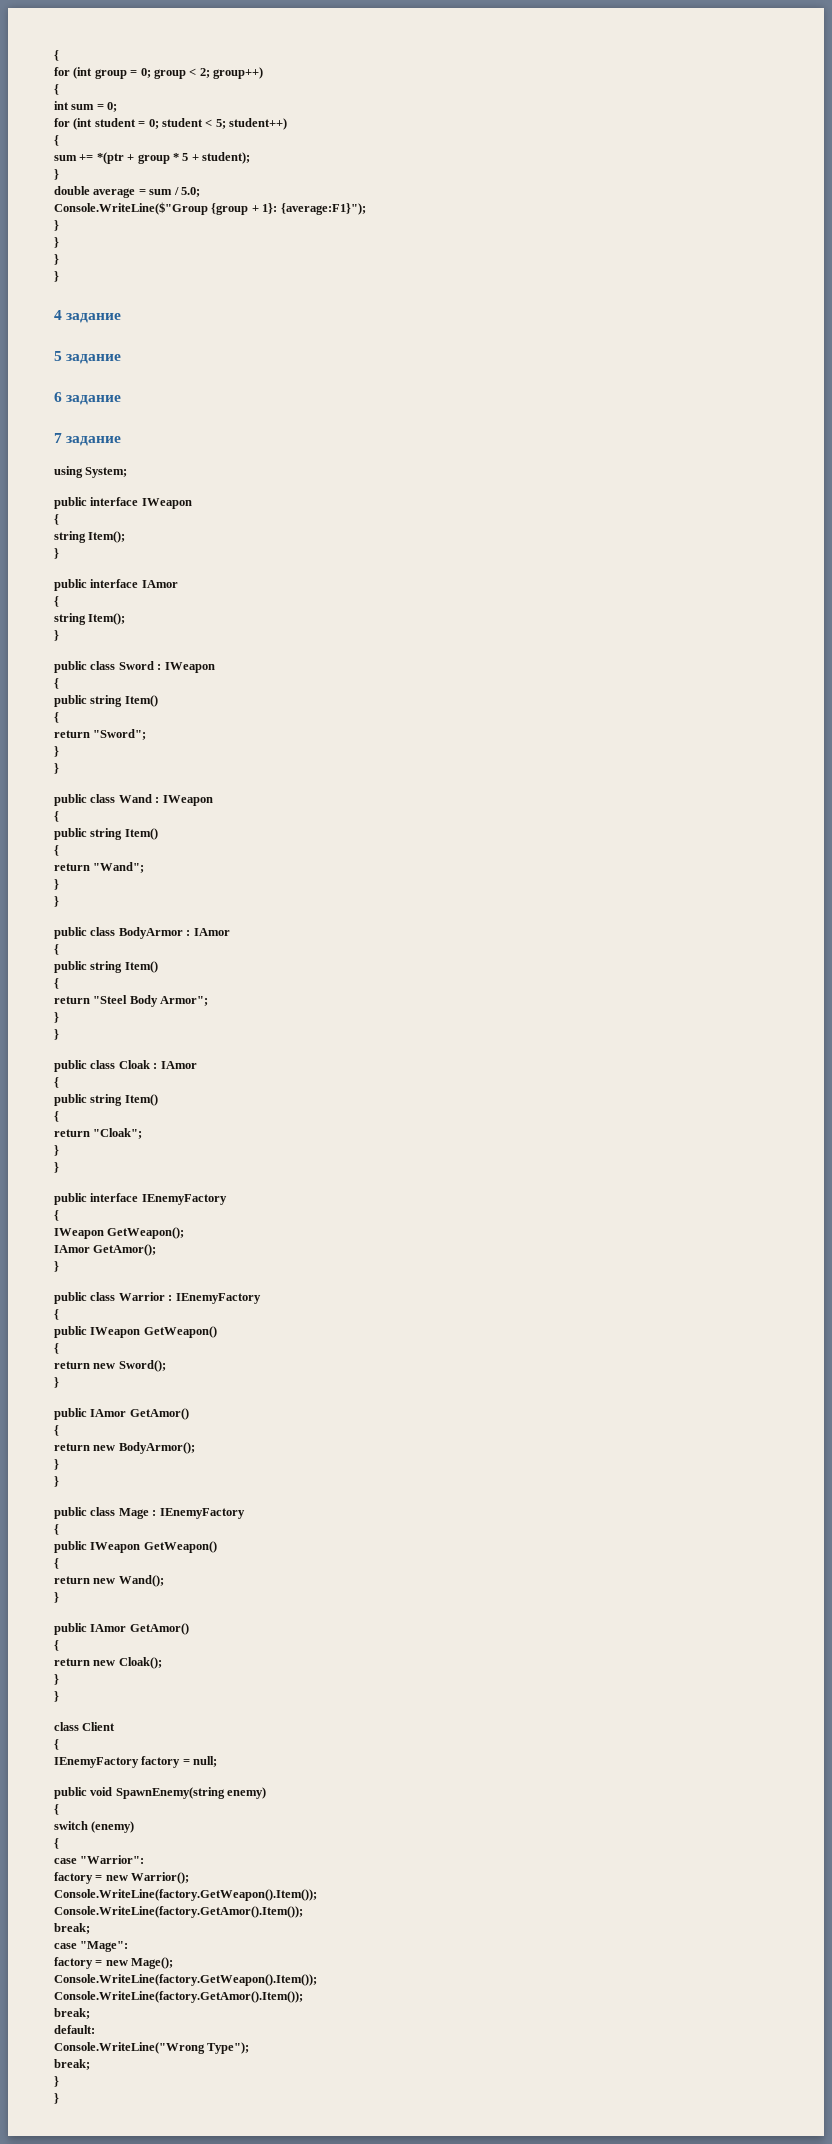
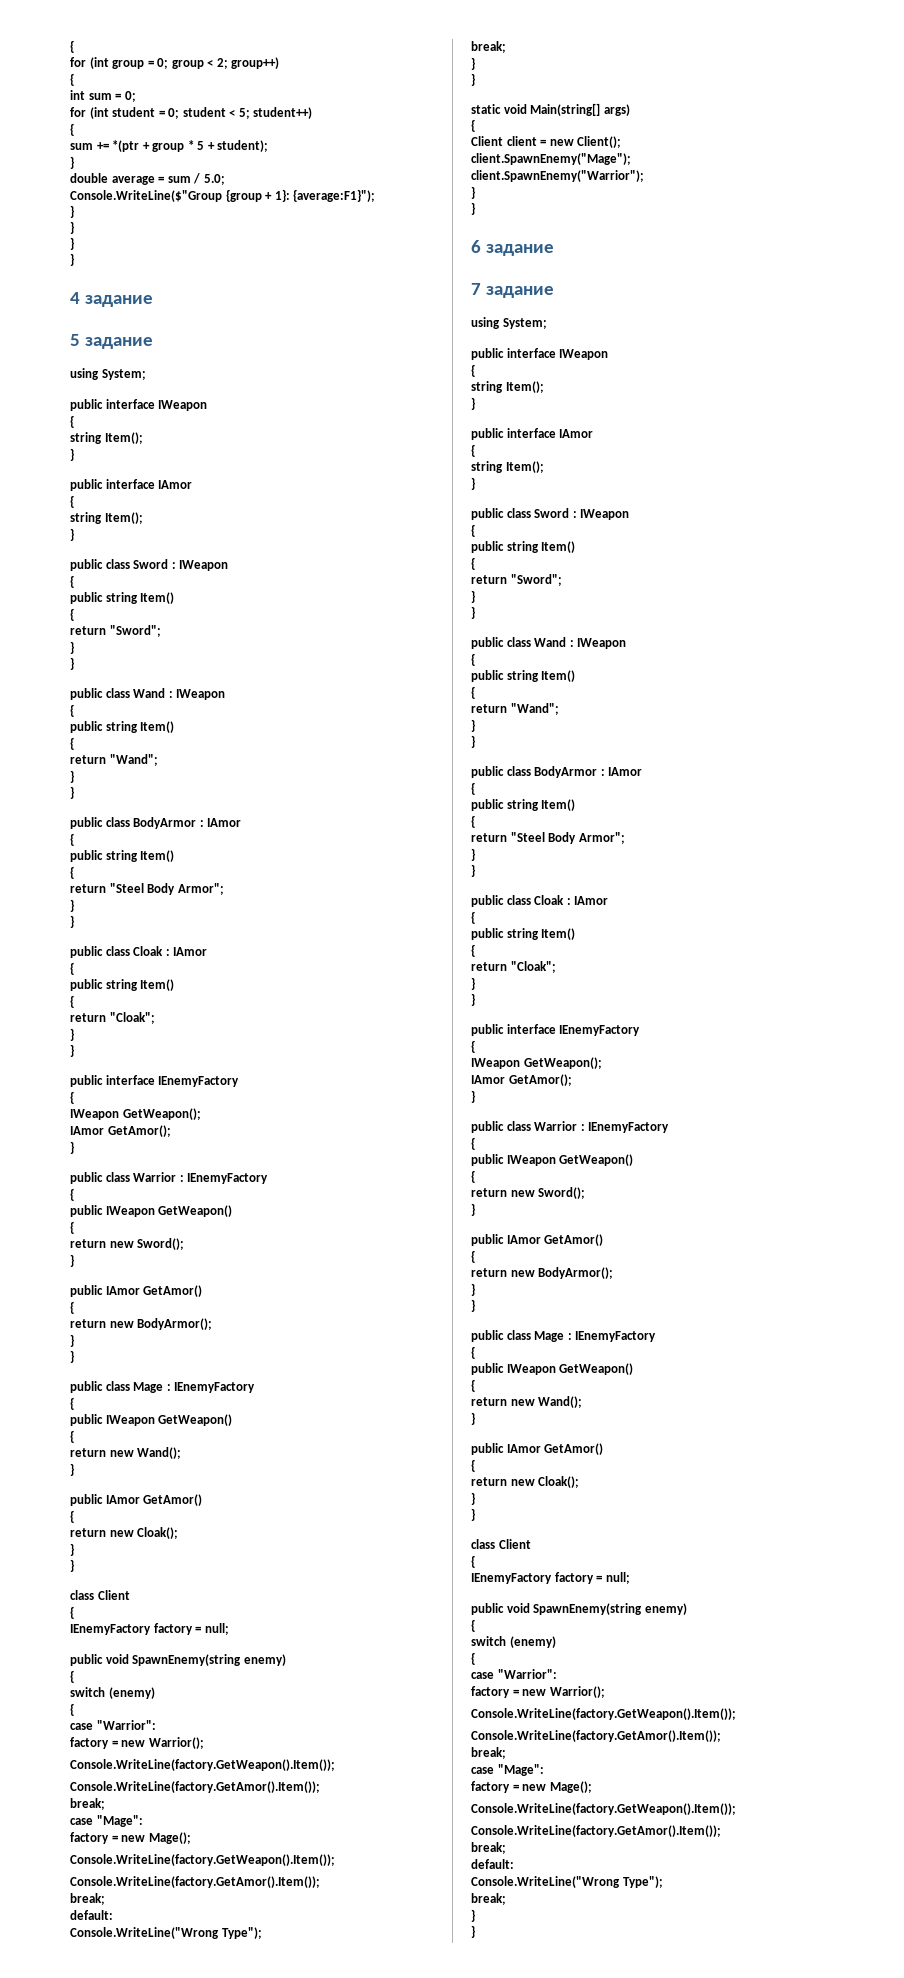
  5 задание
+ using System;
+ public interface IWeapon
+ {
+ string Item();
+ }
+ public interface IAmor
+ {
+ string Item();
+ }
+ public class Sword : IWeapon
+ {
+ public string Item()
+ {
+ return "Sword";
+ }
+ }
+ public class Wand : IWeapon
+ {
+ public string Item()
+ {
+ return "Wand";
+ }
+ }
+ public class BodyArmor : IAmor
+ {
+ public string Item()
+ {
+ return "Steel Body Armor";
+ }
+ }
+ public class Cloak : IAmor
+ {
+ public string Item()
+ {
+ return "Cloak";
+ }
+ }
+ public interface IEnemyFactory
+ {
+ IWeapon GetWeapon();
+ IAmor GetAmor();
+ }
+ public class Warrior : IEnemyFactory
+ {
+ public IWeapon GetWeapon()
+ {
+ return new Sword();
+ }
+ public IAmor GetAmor()
+ {
+ return new BodyArmor();
+ }
+ }
+ public class Mage : IEnemyFactory
+ {
+ public IWeapon GetWeapon()
+ {
+ return new Wand();
+ }
+ public IAmor GetAmor()
+ {
+ return new Cloak();
+ }
+ }
+ class Client
+ {
+ IEnemyFactory factory = null;
+ public void SpawnEnemy(string enemy)
+ {
+ switch (enemy)
+ {
+ case "Warrior":
+ factory = new Warrior();
+ Console.WriteLine(factory.GetWeapon().Item());
+ Console.WriteLine(factory.GetAmor().Item());
+ break;
+ case "Mage":
+ factory = new Mage();
+ Console.WriteLine(factory.GetWeapon().Item());
+ Console.WriteLine(factory.GetAmor().Item());
+ break;
+ default:
+ Console.WriteLine("Wrong Type");
+ break;
+ }
+ }
+ static void Main(string[] args)
+ {
+ Client client = new Client();
+ client.SpawnEnemy("Mage");
+ client.SpawnEnemy("Warrior");
+ }
+ }

